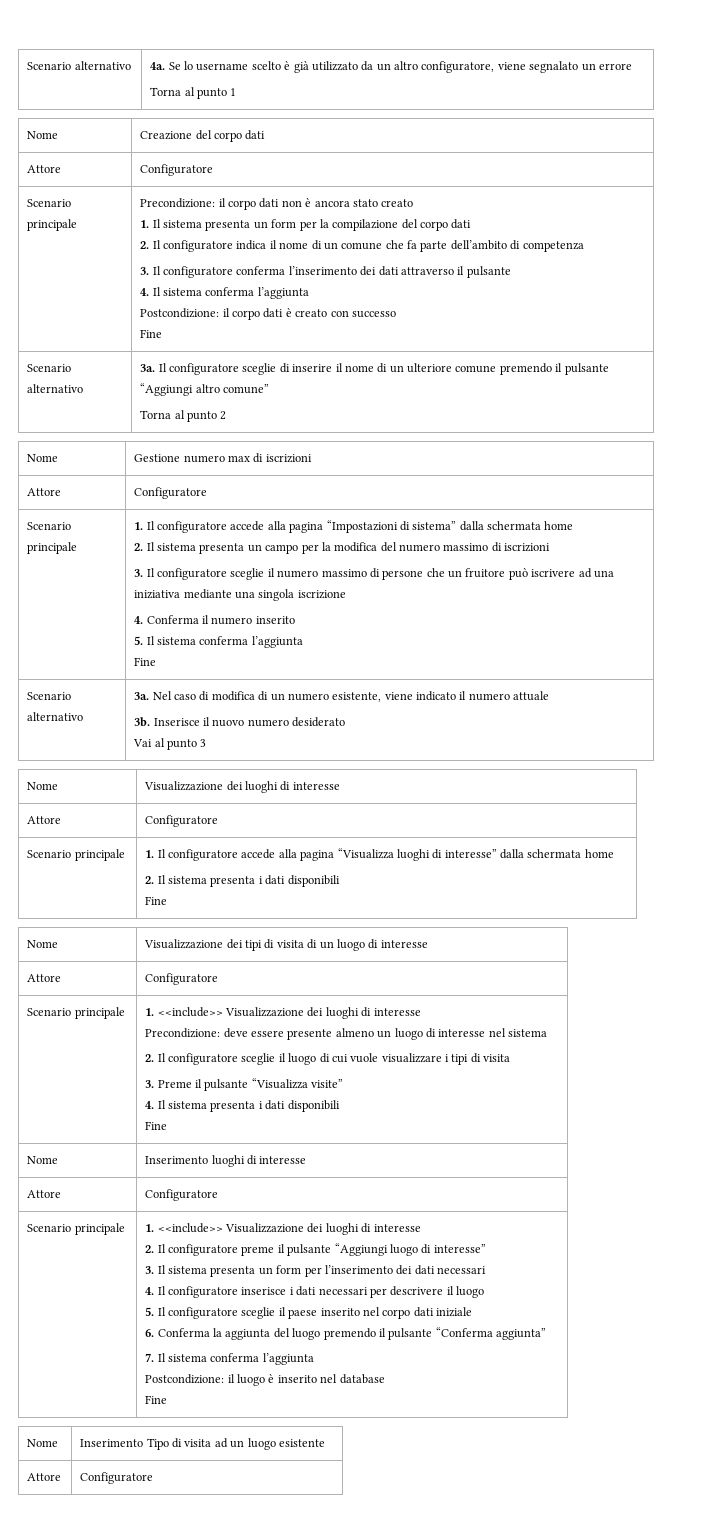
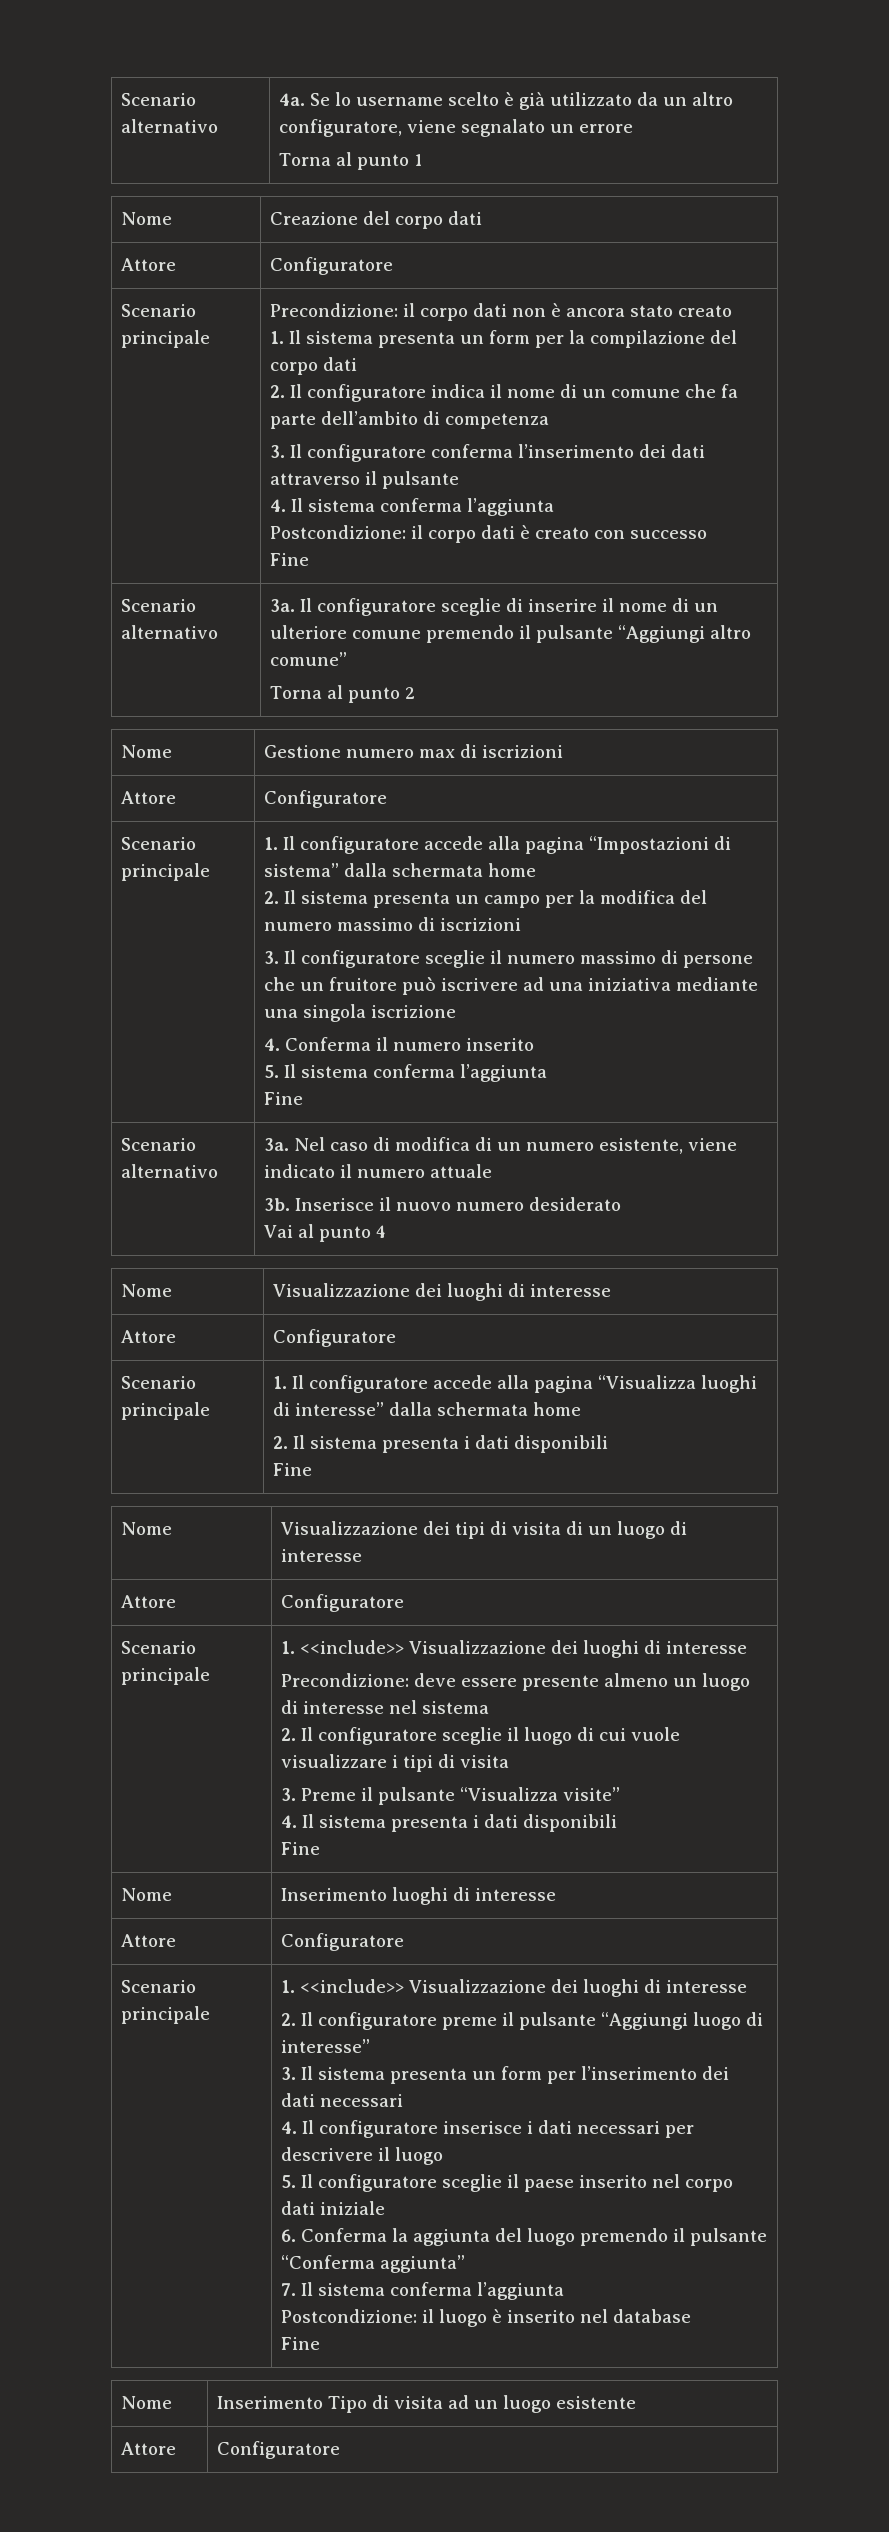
  Scenario alternativo | 3a. Nel caso di modifica di un numero esistente, viene indicato il numero attuale
  3b. Inserisce il nuovo numero desiderato
- Vai al punto 3
+ Vai al punto 4

